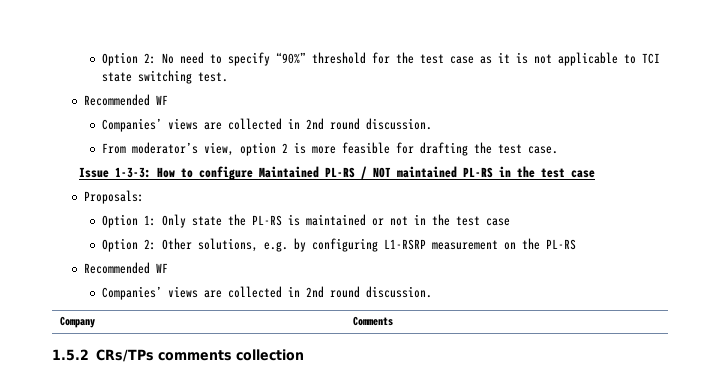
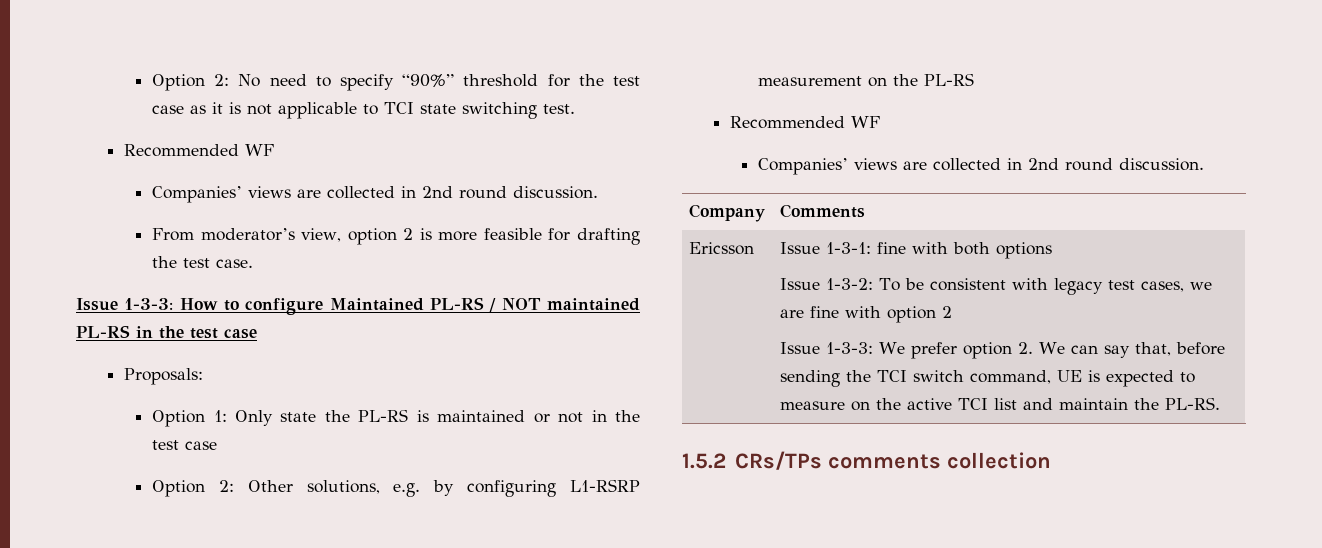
+ Ericsson | Issue 1-3-1: fine with both options
+ Issue 1-3-2: To be consistent with legacy test cases, we are fine with option 2
+ Issue 1-3-3: We prefer option 2. We can say that, before sending the TCI switch command, UE is expected to measure on the active TCI list and maintain the PL-RS.

